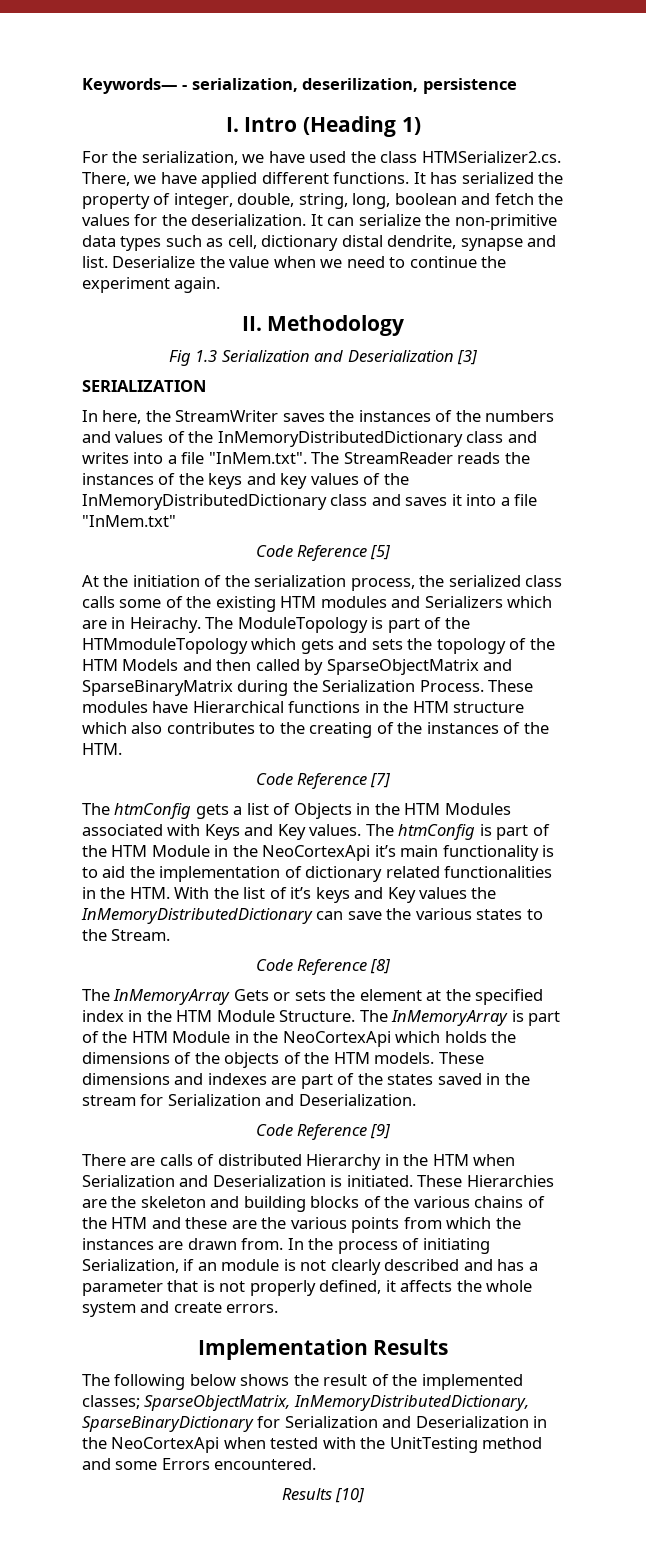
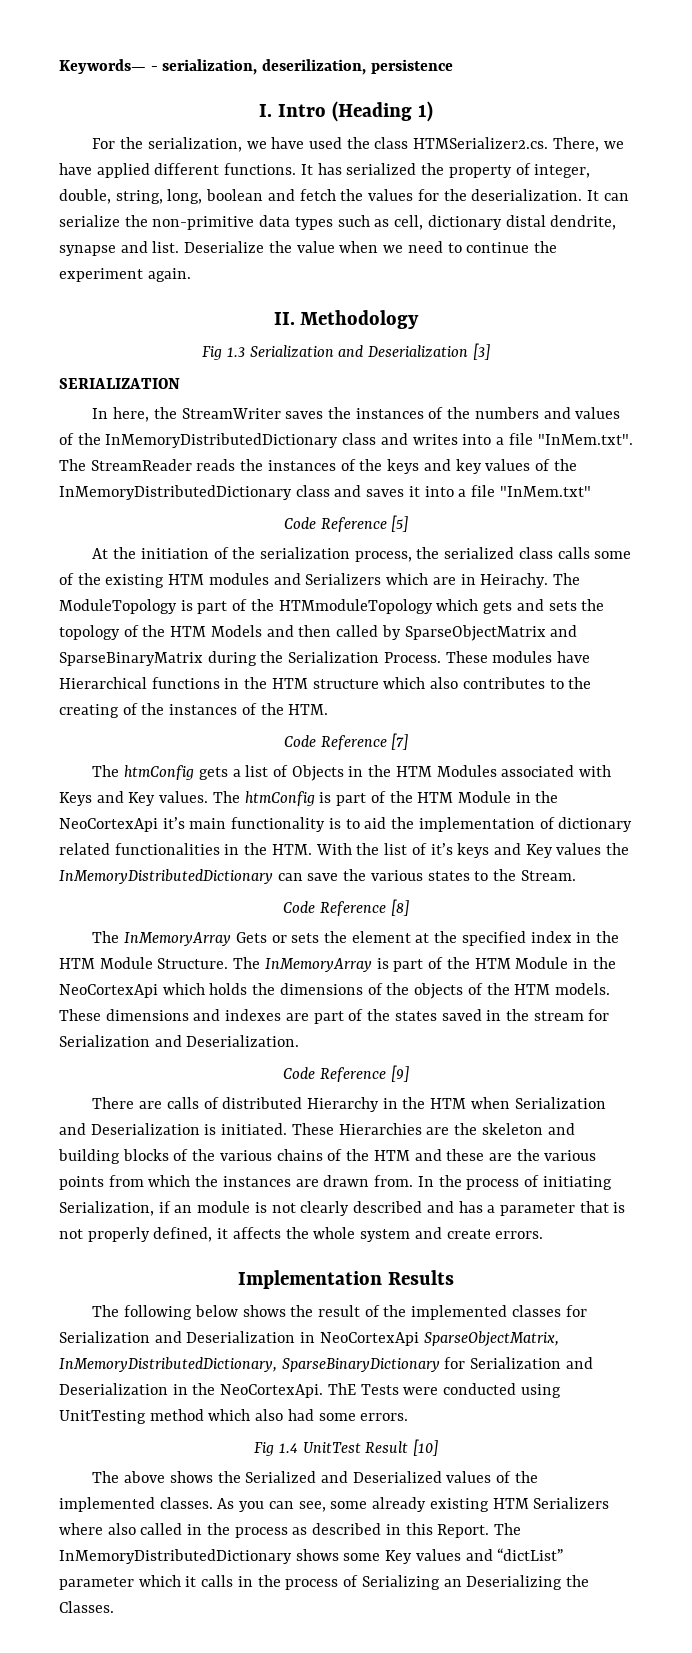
- The following below shows the result of the implemented classes; SparseObjectMatrix, InMemoryDistributedDictionary, SparseBinaryDictionary for Serialization and Deserialization in the NeoCortexApi when tested with the UnitTesting method and some Errors encountered.
- Results [10]
+ The following below shows the result of the implemented classes for Serialization and Deserialization in NeoCortexApi SparseObjectMatrix, InMemoryDistributedDictionary, SparseBinaryDictionary for Serialization and Deserialization in the NeoCortexApi. ThE Tests were conducted using UnitTesting method which also had some errors.
+ Fig 1.4 UnitTest Result [10]
+ The above shows the Serialized and Deserialized values of the implemented classes. As you can see, some already existing HTM Serializers where also called in the process as described in this Report. The InMemoryDistributedDictionary shows some Key values and “dictList” parameter which it calls in the process of Serializing an Deserializing the Classes.

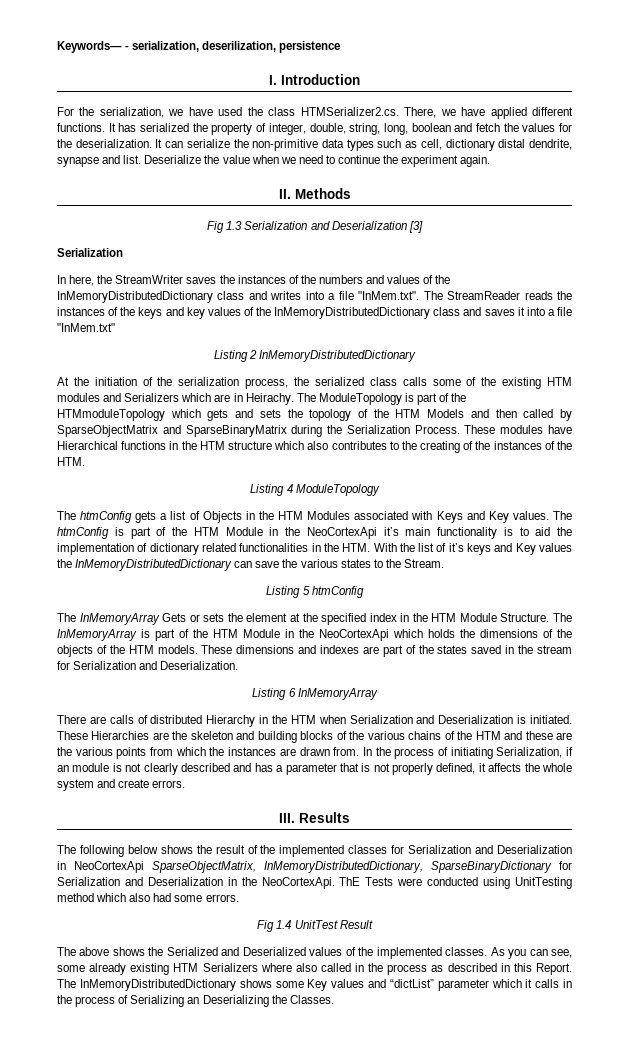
- I. Intro (Heading 1)
+ I. Introduction
- II. Methodology
+ II. Methods
  Fig 1.3 Serialization and Deserialization [3]
- SERIALIZATION
+ Serialization
- Code Reference [5]
+ Listing 2 InMemoryDistributedDictionary
- Code Reference [7]
+ Listing 4 ModuleTopology
- Code Reference [8]
+ Listing 5 htmConfig
- Code Reference [9]
+ Listing 6 InMemoryArray
- Implementation Results
+ III. Results
- Fig 1.4 UnitTest Result [10]
+ Fig 1.4 UnitTest Result

